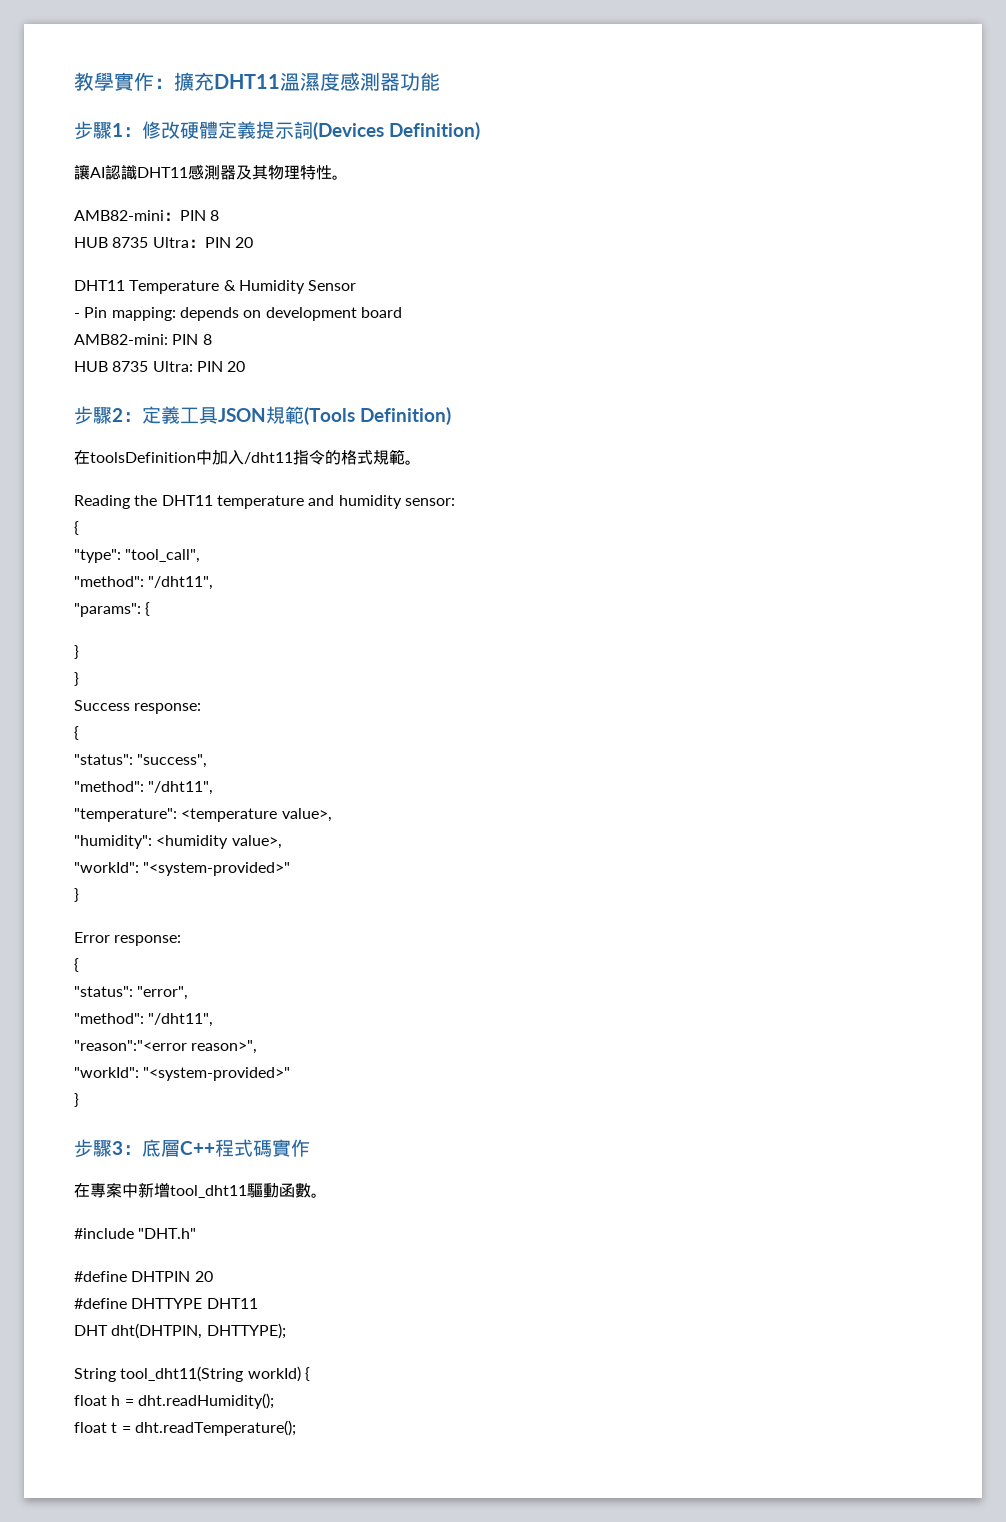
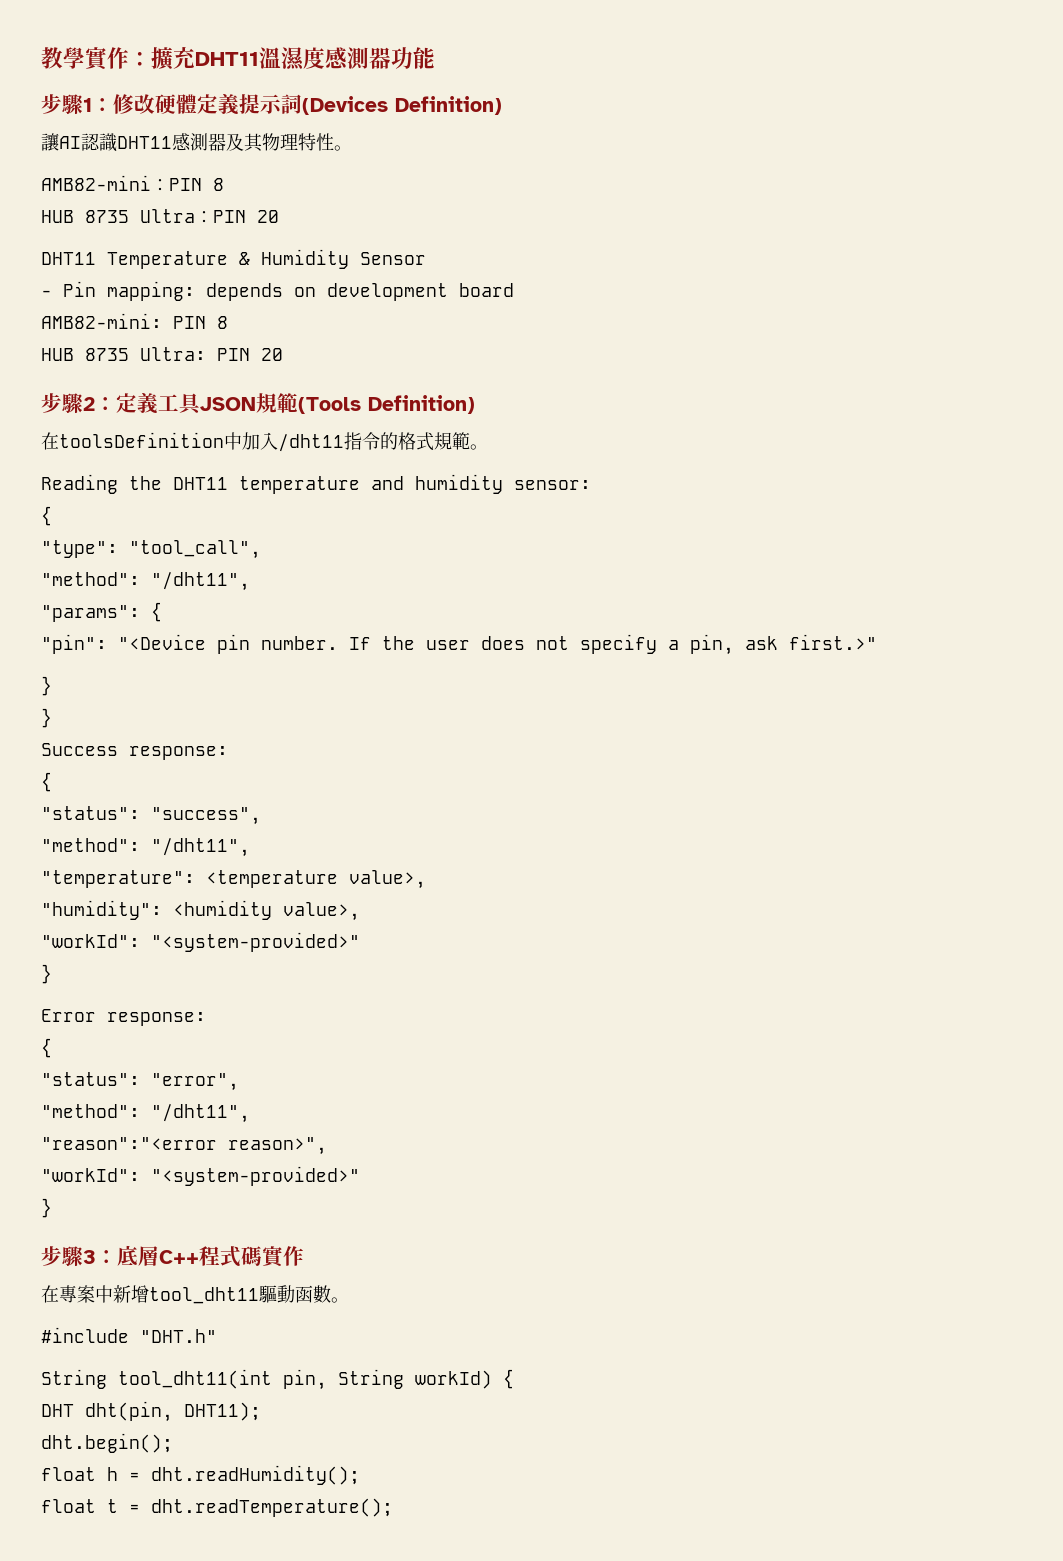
+ "pin": "<Device pin number. If the user does not specify a pin, ask first.>"
- #define DHTPIN 20
- #define DHTTYPE DHT11
- DHT dht(DHTPIN, DHTTYPE);
- String tool_dht11(String workId) {
+ String tool_dht11(int pin, String workId) {
+ DHT dht(pin, DHT11);
+ dht.begin();

